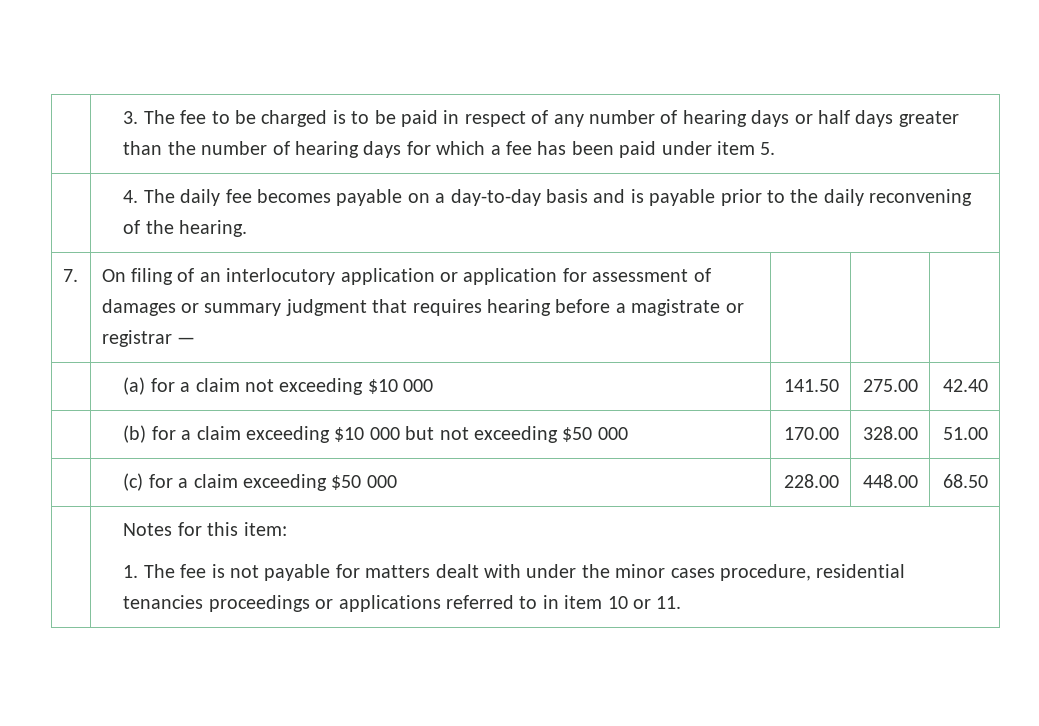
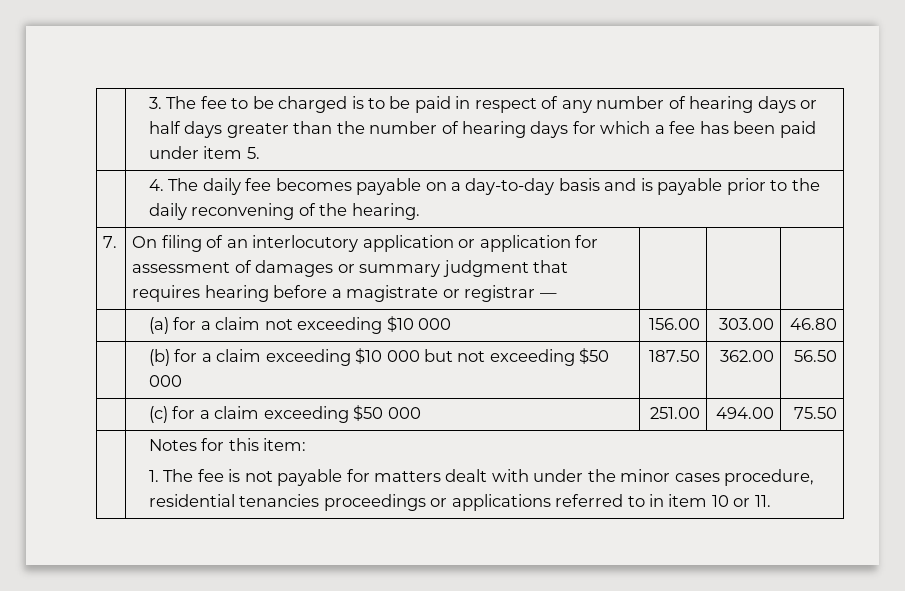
- | (a) for a claim not exceeding $10 000 | 141.50 | 275.00 | 42.40
+ | (a) for a claim not exceeding $10 000 | 156.00 | 303.00 | 46.80
- | (b) for a claim exceeding $10 000 but not exceeding $50 000 | 170.00 | 328.00 | 51.00
+ | (b) for a claim exceeding $10 000 but not exceeding $50 000 | 187.50 | 362.00 | 56.50
- | (c) for a claim exceeding $50 000 | 228.00 | 448.00 | 68.50
+ | (c) for a claim exceeding $50 000 | 251.00 | 494.00 | 75.50

